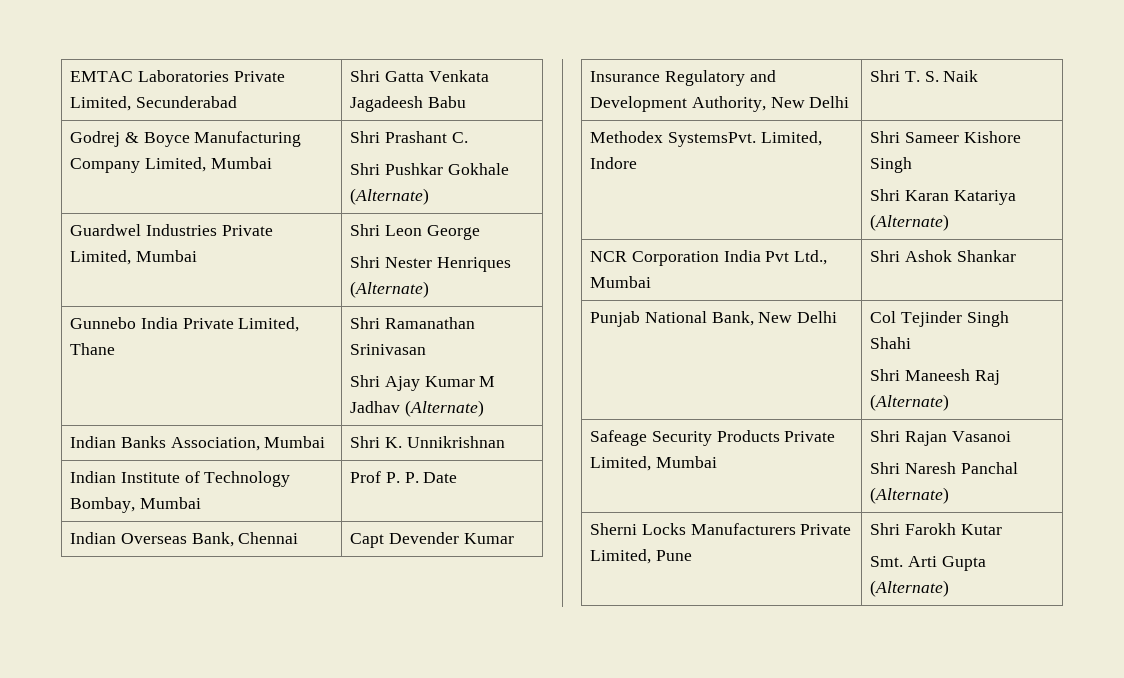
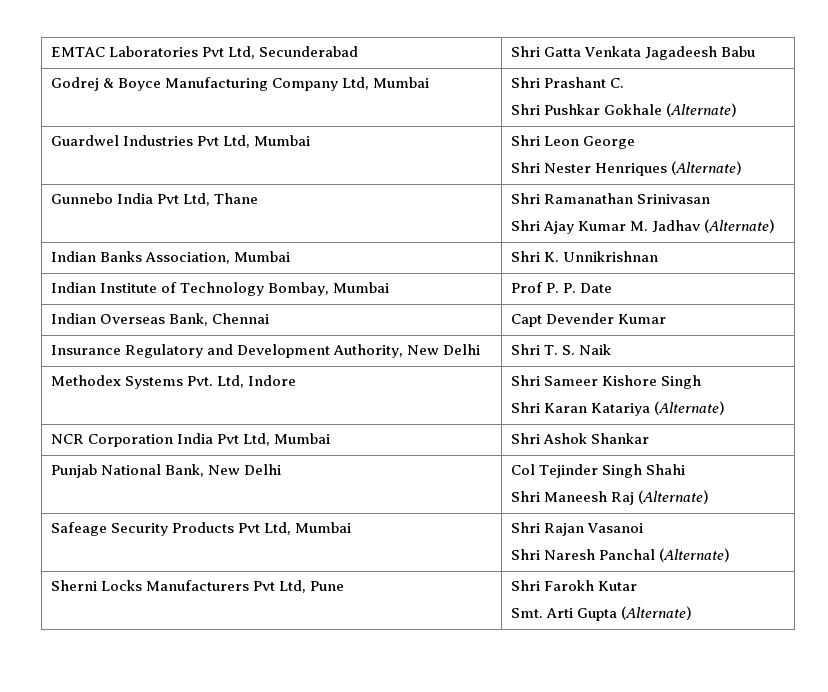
- EMTAC Laboratories Private Limited, Secunderabad | Shri Gatta Venkata Jagadeesh Babu
+ EMTAC Laboratories Pvt Ltd, Secunderabad | Shri Gatta Venkata Jagadeesh Babu
- Godrej & Boyce Manufacturing Company Limited, Mumbai | Shri Prashant C.
+ Godrej & Boyce Manufacturing Company Ltd, Mumbai | Shri Prashant C.
- Guardwel Industries Private Limited, Mumbai | Shri Leon George
+ Guardwel Industries Pvt Ltd, Mumbai | Shri Leon George
- Gunnebo India Private Limited, Thane | Shri Ramanathan Srinivasan
- Shri Ajay Kumar M Jadhav (Alternate)
+ Gunnebo India Pvt Ltd, Thane | Shri Ramanathan Srinivasan
+ Shri Ajay Kumar M. Jadhav (Alternate)
- Methodex SystemsPvt. Limited, Indore | Shri Sameer Kishore Singh
+ Methodex Systems Pvt. Ltd, Indore | Shri Sameer Kishore Singh
- NCR Corporation India Pvt Ltd., Mumbai | Shri Ashok Shankar
+ NCR Corporation India Pvt Ltd, Mumbai | Shri Ashok Shankar
- Safeage Security Products Private Limited, Mumbai | Shri Rajan Vasanoi
+ Safeage Security Products Pvt Ltd, Mumbai | Shri Rajan Vasanoi
- Sherni Locks Manufacturers Private Limited, Pune | Shri Farokh Kutar
+ Sherni Locks Manufacturers Pvt Ltd, Pune | Shri Farokh Kutar

